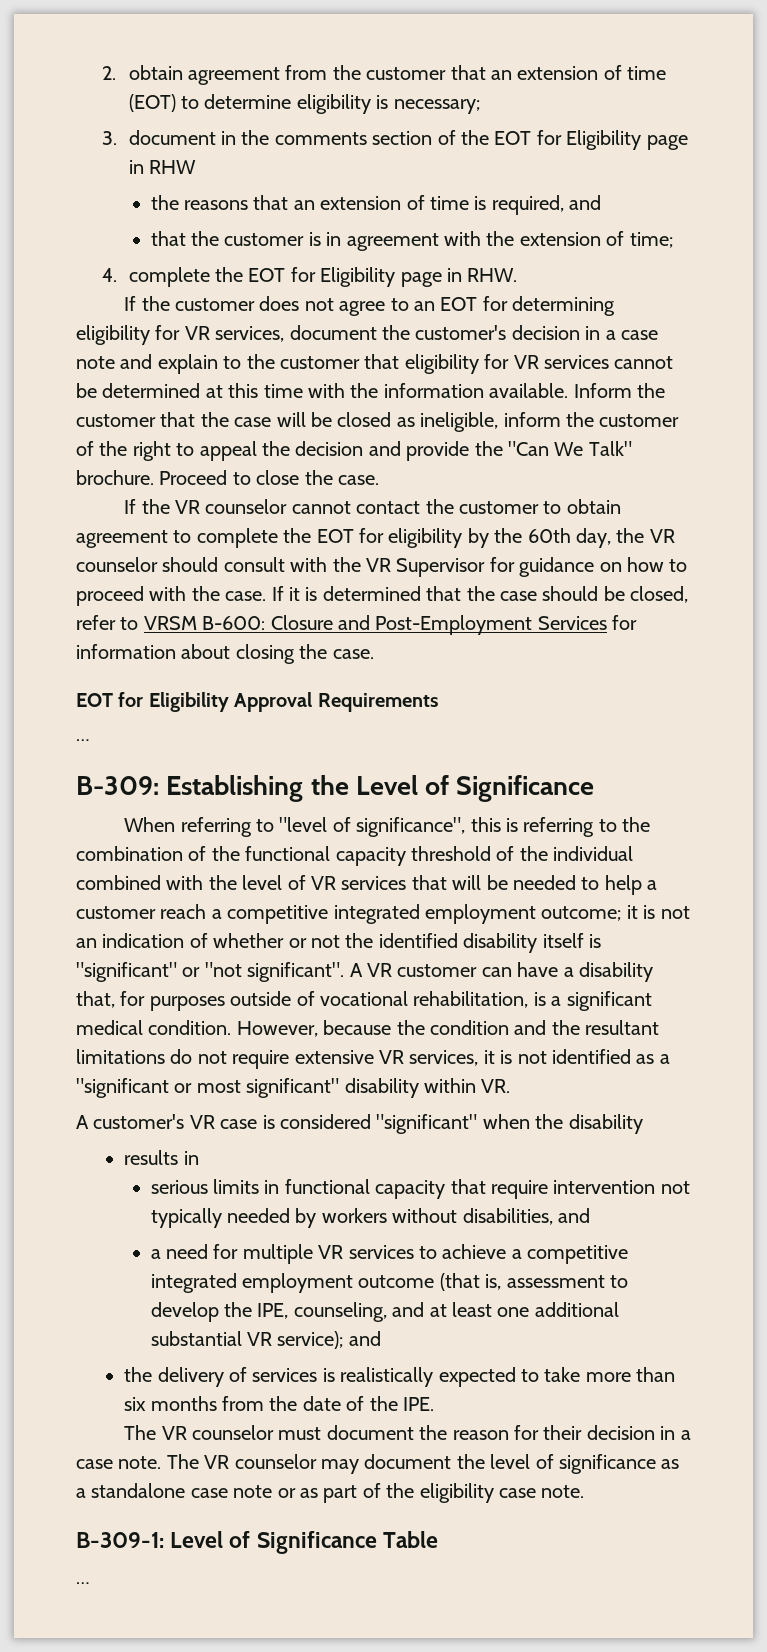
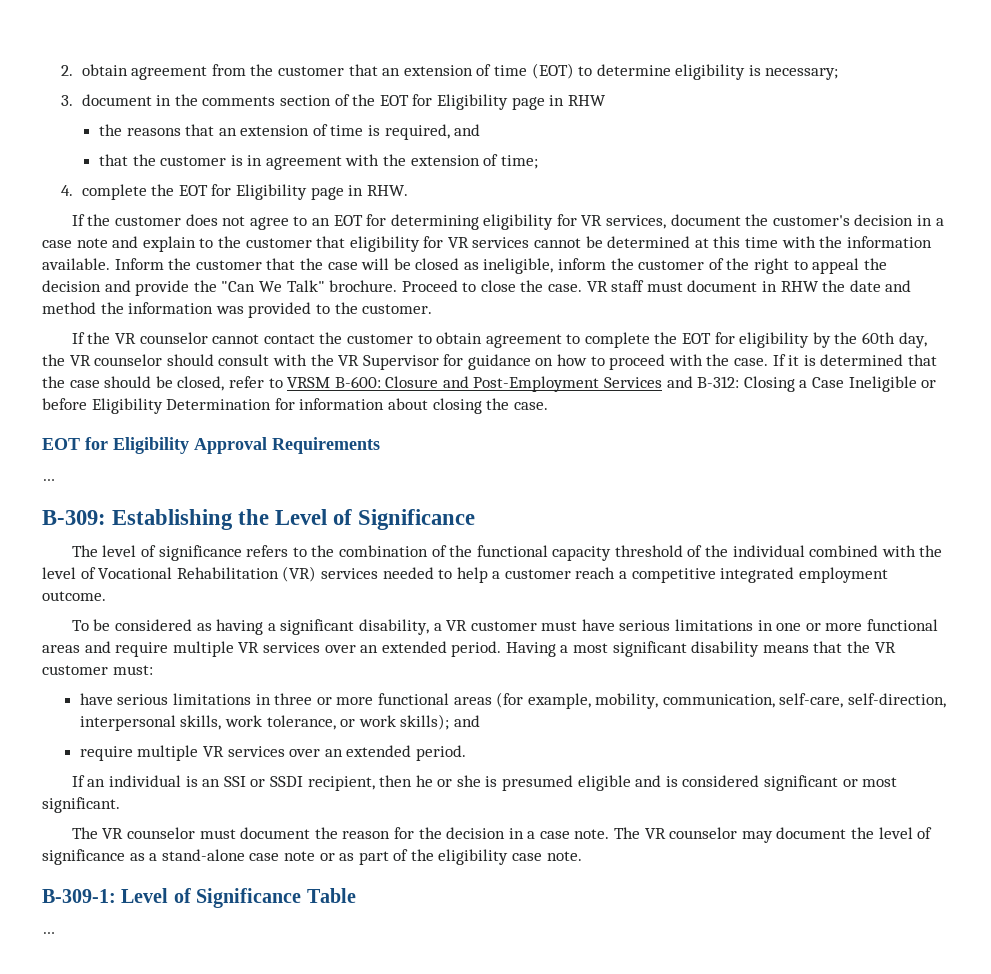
+ VR staff must document in RHW the date and method the information was provided to the customer.
- If it is determined that the case should be closed, refer to VRSM B-600: Closure and Post-Employment Services for information about closing the case.
+ If it is determined that the case should be closed, refer to VRSM B-600: Closure and Post-Employment Services and B-312: Closing a Case Ineligible or before Eligibility Determination for information about closing the case.
- When referring to "level of significance", this is referring to the combination of the functional capacity threshold of the individual combined with the level of VR services that will be needed to help a customer reach a competitive integrated employment outcome; it is not an indication of whether or not the identified disability itself is "significant" or "not significant". A VR customer can have a disability that, for purposes outside of vocational rehabilitation, is a significant medical condition. However, because the condition and the resultant limitations do not require extensive VR services, it is not identified as a "significant or most significant" disability within VR.
- A customer's VR case is considered "significant" when the disability
- results in
- serious limits in functional capacity that require intervention not typically needed by workers without disabilities, and
- a need for multiple VR services to achieve a competitive integrated employment outcome (that is, assessment to develop the IPE, counseling, and at least one additional substantial VR service); and
- the delivery of services is realistically expected to take more than six months from the date of the IPE.
+ The level of significance refers to the combination of the functional capacity threshold of the individual combined with the level of Vocational Rehabilitation (VR) services needed to help a customer reach a competitive integrated employment outcome.
+ To be considered as having a significant disability, a VR customer must have serious limitations in one or more functional areas and require multiple VR services over an extended period. Having a most significant disability means that the VR customer must:
+ have serious limitations in three or more functional areas (for example, mobility, communication, self-care, self-direction, interpersonal skills, work tolerance, or work skills); and
+ require multiple VR services over an extended period.
+ If an individual is an SSI or SSDI recipient, then he or she is presumed eligible and is considered significant or most significant.
- The VR counselor must document the reason for their decision in a case note.
+ The VR counselor must document the reason for the decision in a case note.
- The VR counselor may document the level of significance as a standalone case note or as part of the eligibility case note.
+ The VR counselor may document the level of significance as a stand-alone case note or as part of the eligibility case note.

